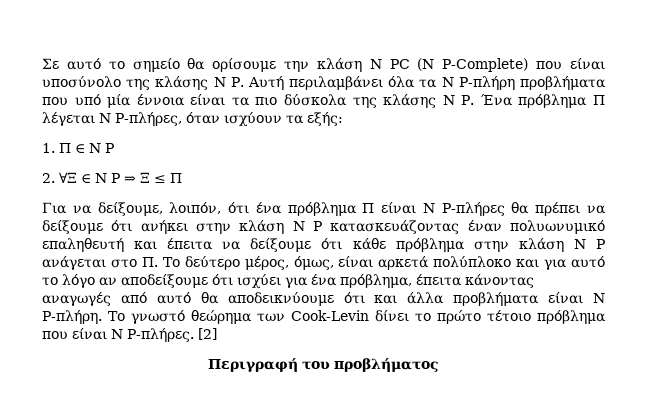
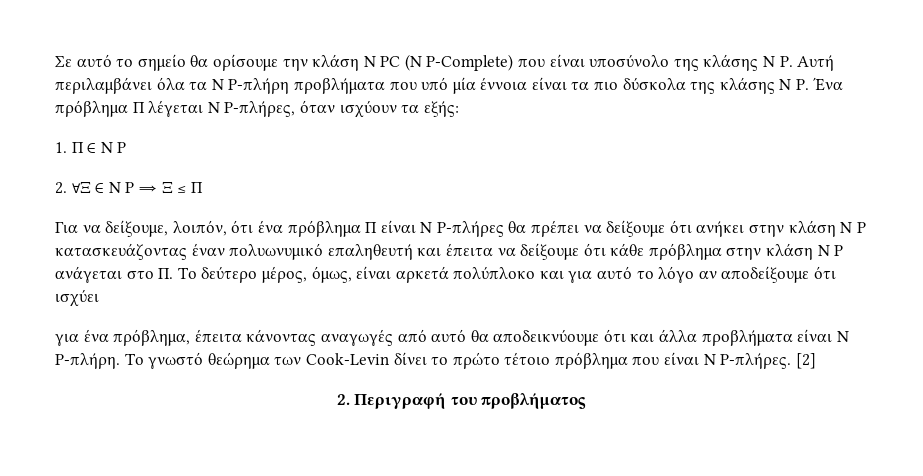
- Για να δείξουμε, λοιπόν, ότι ένα πρόβλημα Π είναι N P-πλήρες θα πρέπει να δείξουμε ότι ανήκει στην κλάση N P κατασκευάζοντας έναν πολυωνυμικό επαληθευτή και έπειτα να δείξουμε ότι κάθε πρόβλημα στην κλάση N P ανάγεται στο Π. Το δεύτερο μέρος, όμως, είναι αρκετά πολύπλοκο και για αυτό το λόγο αν αποδείξουμε ότι ισχύει για ένα πρόβλημα, έπειτα κάνοντας αναγωγές από αυτό θα αποδεικνύουμε ότι και άλλα προβλήματα είναι N P-πλήρη.
+ Για να δείξουμε, λοιπόν, ότι ένα πρόβλημα Π είναι N P-πλήρες θα πρέπει να δείξουμε ότι ανήκει στην κλάση N P κατασκευάζοντας έναν πολυωνυμικό επαληθευτή και έπειτα να δείξουμε ότι κάθε πρόβλημα στην κλάση N P ανάγεται στο Π. Το δεύτερο μέρος, όμως, είναι αρκετά πολύπλοκο και για αυτό το λόγο αν αποδείξουμε ότι ισχύει
+ για ένα πρόβλημα, έπειτα κάνοντας αναγωγές από αυτό θα αποδεικνύουμε ότι και άλλα προβλήματα είναι N P-πλήρη.
- Περιγραφή του προβλήματος
+ 2. Περιγραφή του προβλήματος

